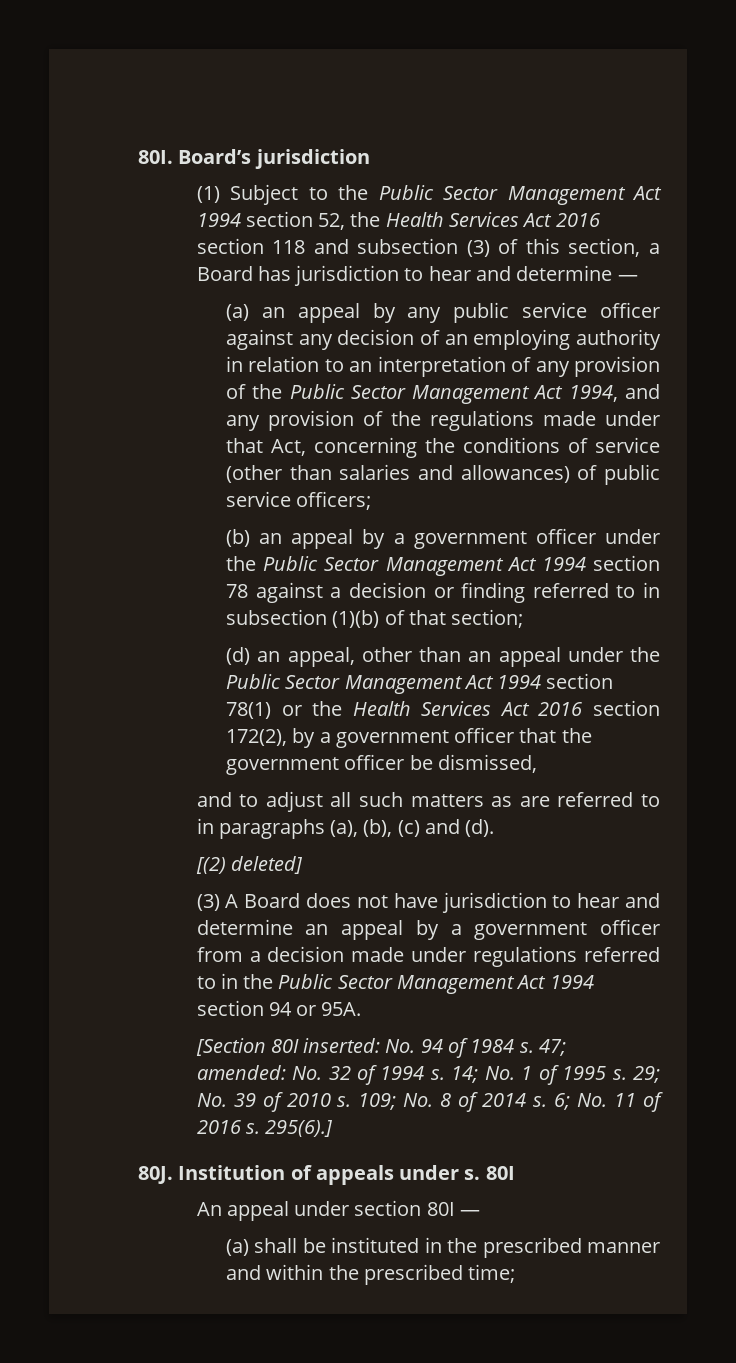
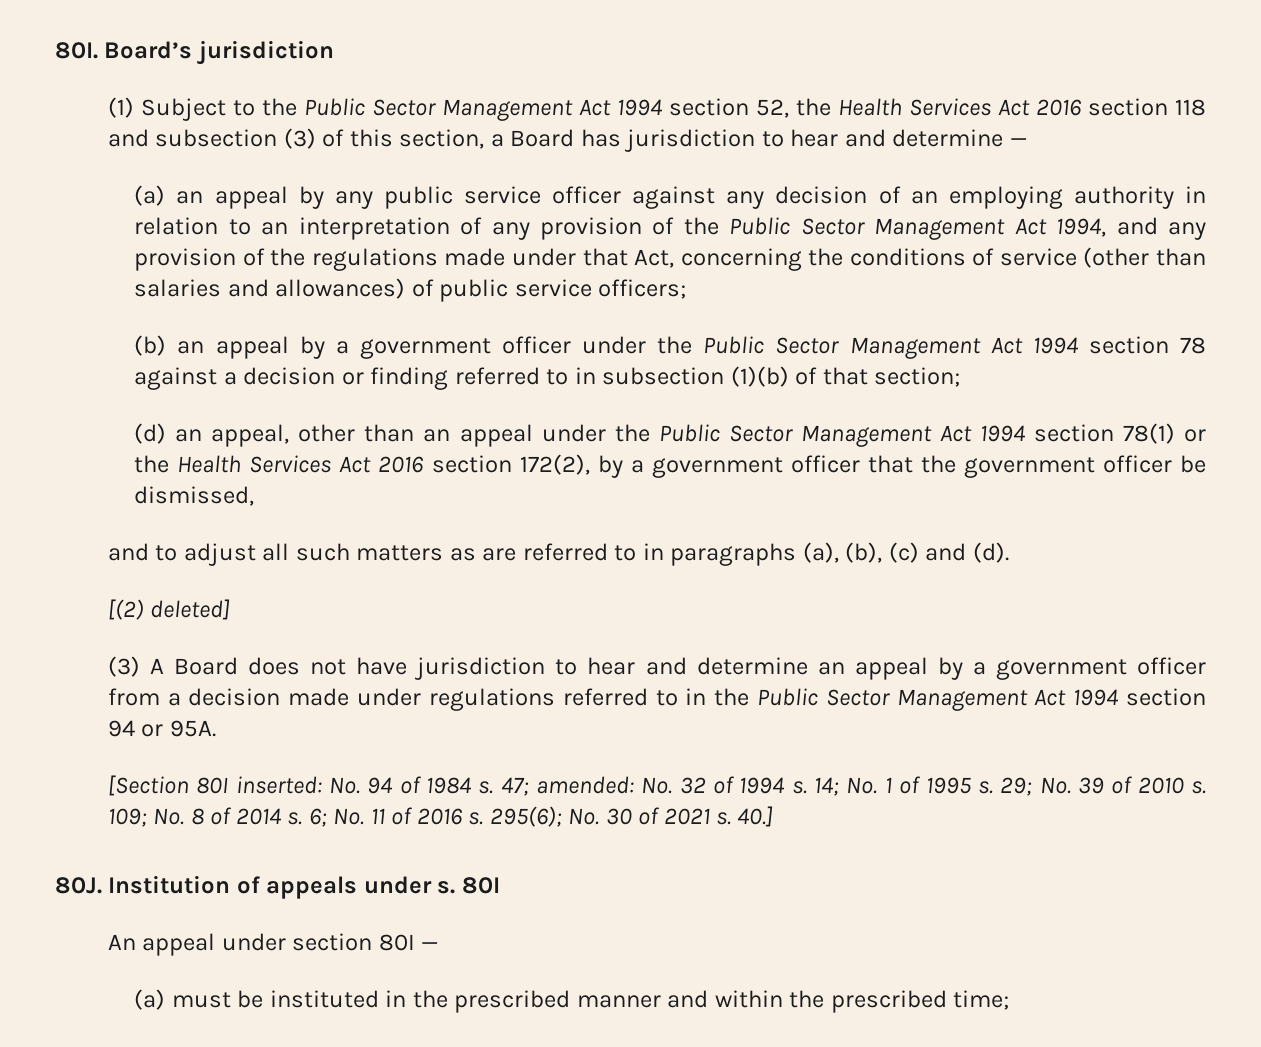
- 295(6).]
+ 295(6); No. 30 of 2021 s. 40.]
- (a) shall be instituted in the prescribed manner and within the prescribed time;
+ (a) must be instituted in the prescribed manner and within the prescribed time;

